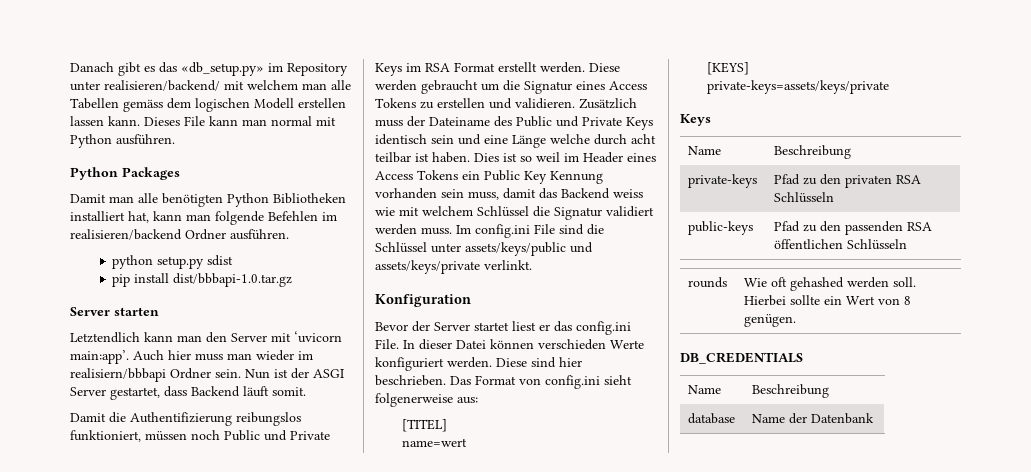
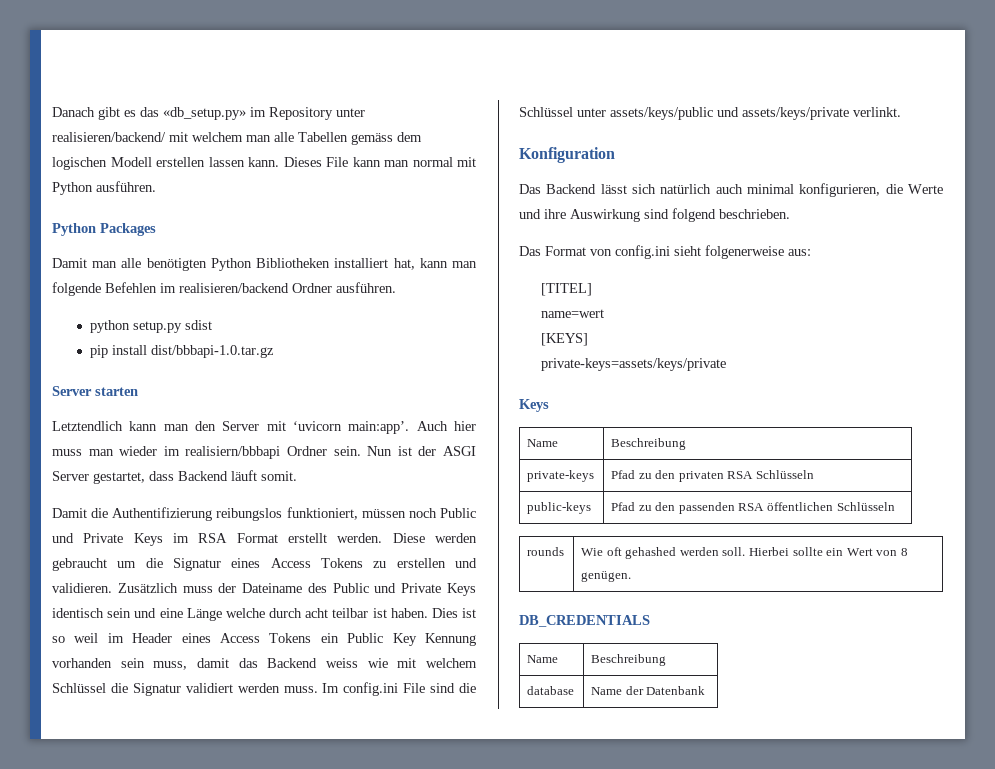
- Bevor der Server startet liest er das config.ini File. In dieser Datei können verschieden Werte konfiguriert werden. Diese sind hier beschrieben. Das Format von config.ini sieht folgenerweise aus:
+ Das Backend lässt sich natürlich auch minimal konfigurieren, die Werte und ihre Auswirkung sind folgend beschrieben.
+ Das Format von config.ini sieht folgenerweise aus:

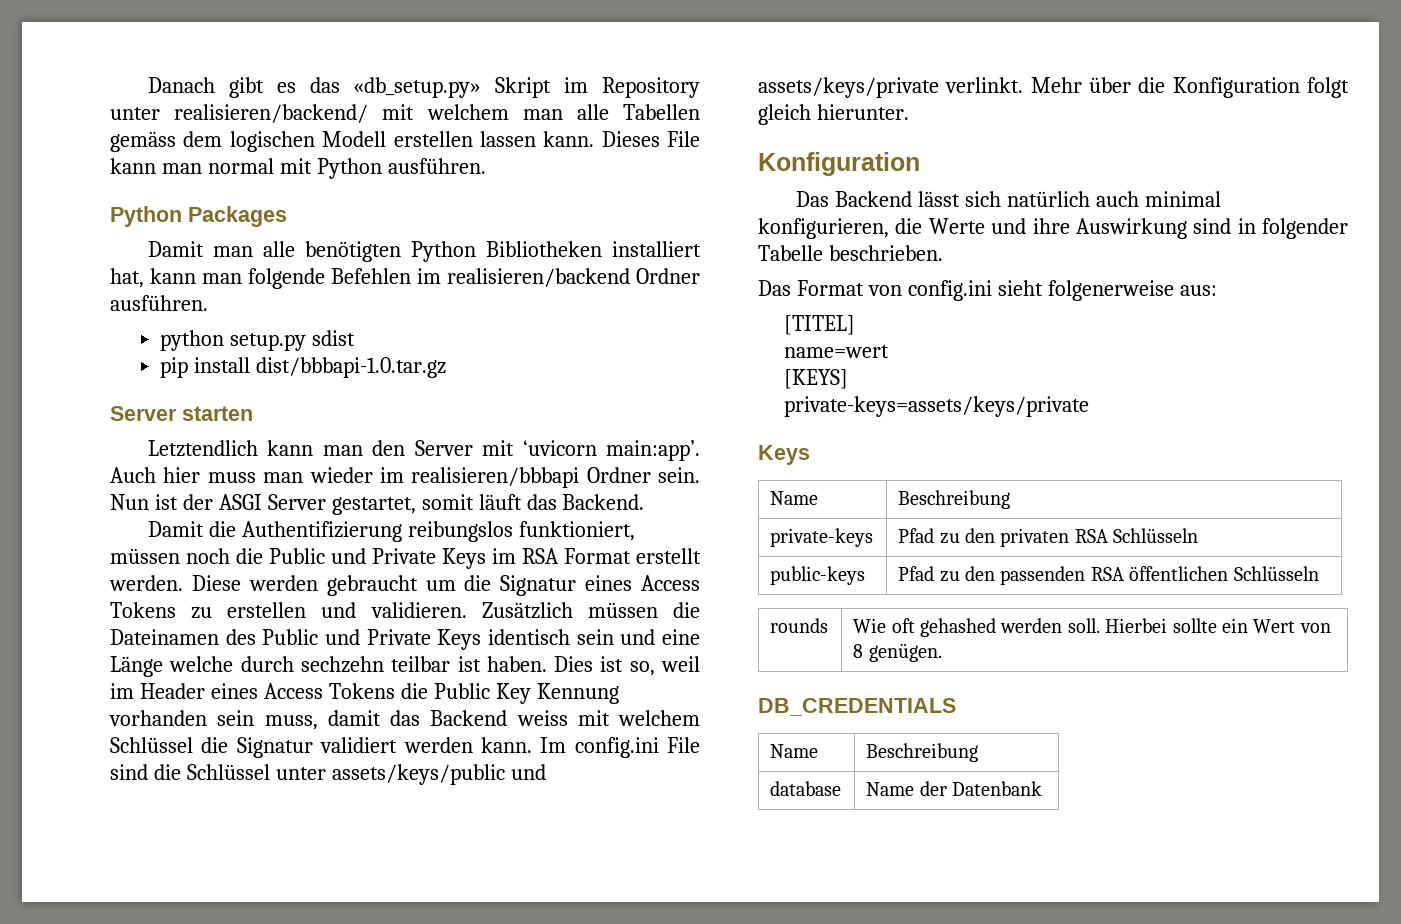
- Danach gibt es das «db_setup.py» im Repository unter realisieren/backend/ mit welchem man alle Tabellen gemäss dem logischen Modell erstellen lassen kann.
+ Danach gibt es das «db_setup.py» Skript im Repository unter realisieren/backend/ mit welchem man alle Tabellen gemäss dem logischen Modell erstellen lassen kann.
- Auch hier muss man wieder im realisiern/bbbapi Ordner sein.
+ Auch hier muss man wieder im realisieren/bbbapi Ordner sein.
- Nun ist der ASGI Server gestartet, dass Backend läuft somit.
+ Nun ist der ASGI Server gestartet, somit läuft das Backend.
- Damit die Authentifizierung reibungslos funktioniert, müssen noch Public und Private Keys im RSA Format erstellt werden.
+ Damit die Authentifizierung reibungslos funktioniert, müssen noch die Public und Private Keys im RSA Format erstellt werden.
- Zusätzlich muss der Dateiname des Public und Private Keys identisch sein und eine Länge welche durch acht teilbar ist haben.
+ Zusätzlich müssen die Dateinamen des Public und Private Keys identisch sein und eine Länge welche durch sechzehn teilbar ist haben.
- Dies ist so weil im Header eines Access Tokens ein Public Key Kennung vorhanden sein muss, damit das Backend weiss wie mit welchem Schlüssel die Signatur validiert werden muss.
+ Dies ist so, weil im Header eines Access Tokens die Public Key Kennung vorhanden sein muss, damit das Backend weiss mit welchem Schlüssel die Signatur validiert werden kann.
+ Mehr über die Konfiguration folgt gleich hierunter.
- Das Backend lässt sich natürlich auch minimal konfigurieren, die Werte und ihre Auswirkung sind folgend beschrieben.
+ Das Backend lässt sich natürlich auch minimal konfigurieren, die Werte und ihre Auswirkung sind in folgender Tabelle beschrieben.

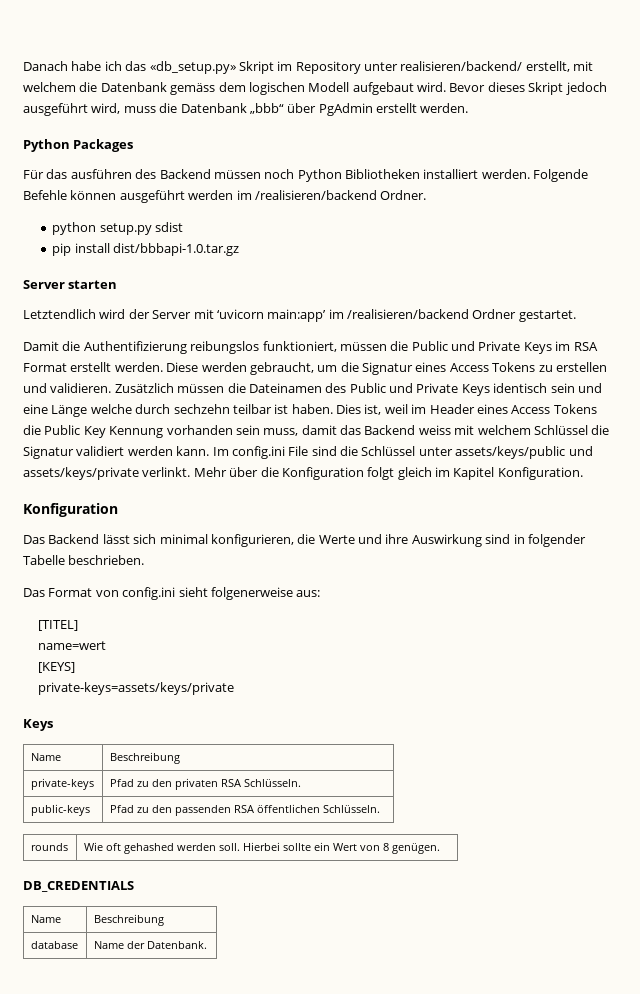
- Danach gibt es das «db_setup.py» Skript im Repository unter realisieren/backend/ mit welchem man alle Tabellen gemäss dem logischen Modell erstellen lassen kann. Dieses File kann man normal mit Python ausführen.
+ Danach habe ich das «db_setup.py» Skript im Repository unter realisieren/backend/ erstellt, mit welchem die Datenbank gemäss dem logischen Modell aufgebaut wird. Bevor dieses Skript jedoch ausgeführt wird, muss die Datenbank „bbb“ über PgAdmin erstellt werden.
  Python Packages
- Damit man alle benötigten Python Bibliotheken installiert hat, kann man folgende Befehlen im realisieren/backend Ordner ausführen.
+ Für das ausführen des Backend müssen noch Python Bibliotheken installiert werden. Folgende Befehle können ausgeführt werden im /realisieren/backend Ordner.
- Letztendlich kann man den Server mit ‘uvicorn main:app’. Auch hier muss man wieder im realisieren/bbbapi Ordner sein. Nun ist der ASGI Server gestartet, somit läuft das Backend.
+ Letztendlich wird der Server mit ‘uvicorn main:app’ im /realisieren/backend Ordner gestartet.
- Damit die Authentifizierung reibungslos funktioniert, müssen noch die Public und Private Keys im RSA Format erstellt werden.
+ Damit die Authentifizierung reibungslos funktioniert, müssen die Public und Private Keys im RSA Format erstellt werden.
- Diese werden gebraucht um die Signatur eines Access Tokens zu erstellen und validieren.
+ Diese werden gebraucht, um die Signatur eines Access Tokens zu erstellen und validieren.
- Dies ist so, weil im Header eines Access Tokens die Public Key Kennung vorhanden sein muss, damit das Backend weiss mit welchem Schlüssel die Signatur validiert werden kann.
+ Dies ist, weil im Header eines Access Tokens die Public Key Kennung vorhanden sein muss, damit das Backend weiss mit welchem Schlüssel die Signatur validiert werden kann.
- Mehr über die Konfiguration folgt gleich hierunter.
+ Mehr über die Konfiguration folgt gleich im Kapitel Konfiguration.
- Das Backend lässt sich natürlich auch minimal konfigurieren, die Werte und ihre Auswirkung sind in folgender Tabelle beschrieben.
+ Das Backend lässt sich minimal konfigurieren, die Werte und ihre Auswirkung sind in folgender Tabelle beschrieben.
- private-keys | Pfad zu den privaten RSA Schlüsseln
+ private-keys | Pfad zu den privaten RSA Schlüsseln.
- public-keys | Pfad zu den passenden RSA öffentlichen Schlüsseln
+ public-keys | Pfad zu den passenden RSA öffentlichen Schlüsseln.
- database | Name der Datenbank
+ database | Name der Datenbank.

